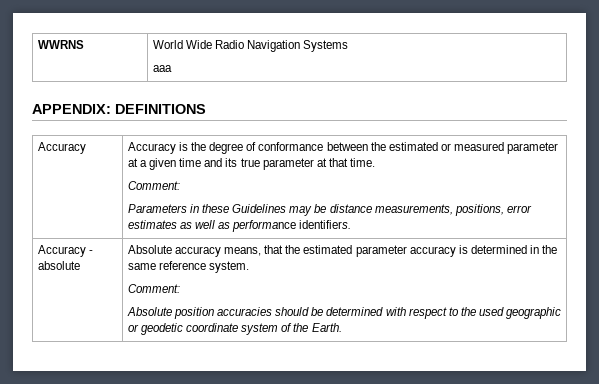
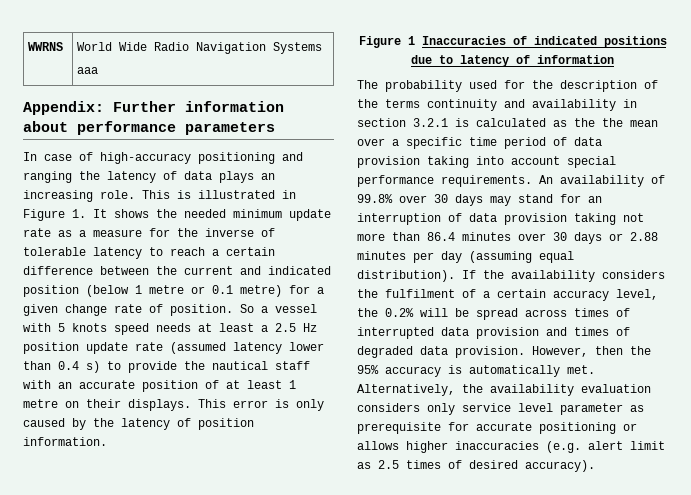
- APPENDIX: DEFINITIONS
- Accuracy | Accuracy is the degree of conformance between the estimated or measured parameter at a given time and its true parameter at that time.
- Comment:
- Parameters in these Guidelines may be distance measurements, positions, error estimates as well as performance identifiers.
- Accuracy - absolute | Absolute accuracy means, that the estimated parameter accuracy is determined in the same reference system.
- Comment:
- Absolute position accuracies should be determined with respect to the used geographic or geodetic coordinate system of the Earth.
+ Appendix: Further information about performance parameters
+ In case of high-accuracy positioning and ranging the latency of data plays an increasing role. This is illustrated in Figure 1. It shows the needed minimum update rate as a measure for the inverse of tolerable latency to reach a certain difference between the current and indicated position (below 1 metre or 0.1 metre) for a given change rate of position. So a vessel with 5 knots speed needs at least a 2.5 Hz position update rate (assumed latency lower than 0.4 s) to provide the nautical staff with an accurate position of at least 1 metre on their displays. This error is only caused by the latency of position information.
+ Figure 1 Inaccuracies of indicated positions due to latency of information
+ The probability used for the description of the terms continuity and availability in section 3.2.1 is calculated as the the mean over a specific time period of data provision taking into account special performance requirements. An availability of 99.8% over 30 days may stand for an interruption of data provision taking not more than 86.4 minutes over 30 days or 2.88 minutes per day (assuming equal distribution). If the availability considers the fulfilment of a certain accuracy level, the 0.2% will be spread across times of interrupted data provision and times of degraded data provision. However, then the 95% accuracy is automatically met. Alternatively, the availability evaluation considers only service level parameter as prerequisite for accurate positioning or allows higher inaccuracies (e.g. alert limit as 2.5 times of desired accuracy).

